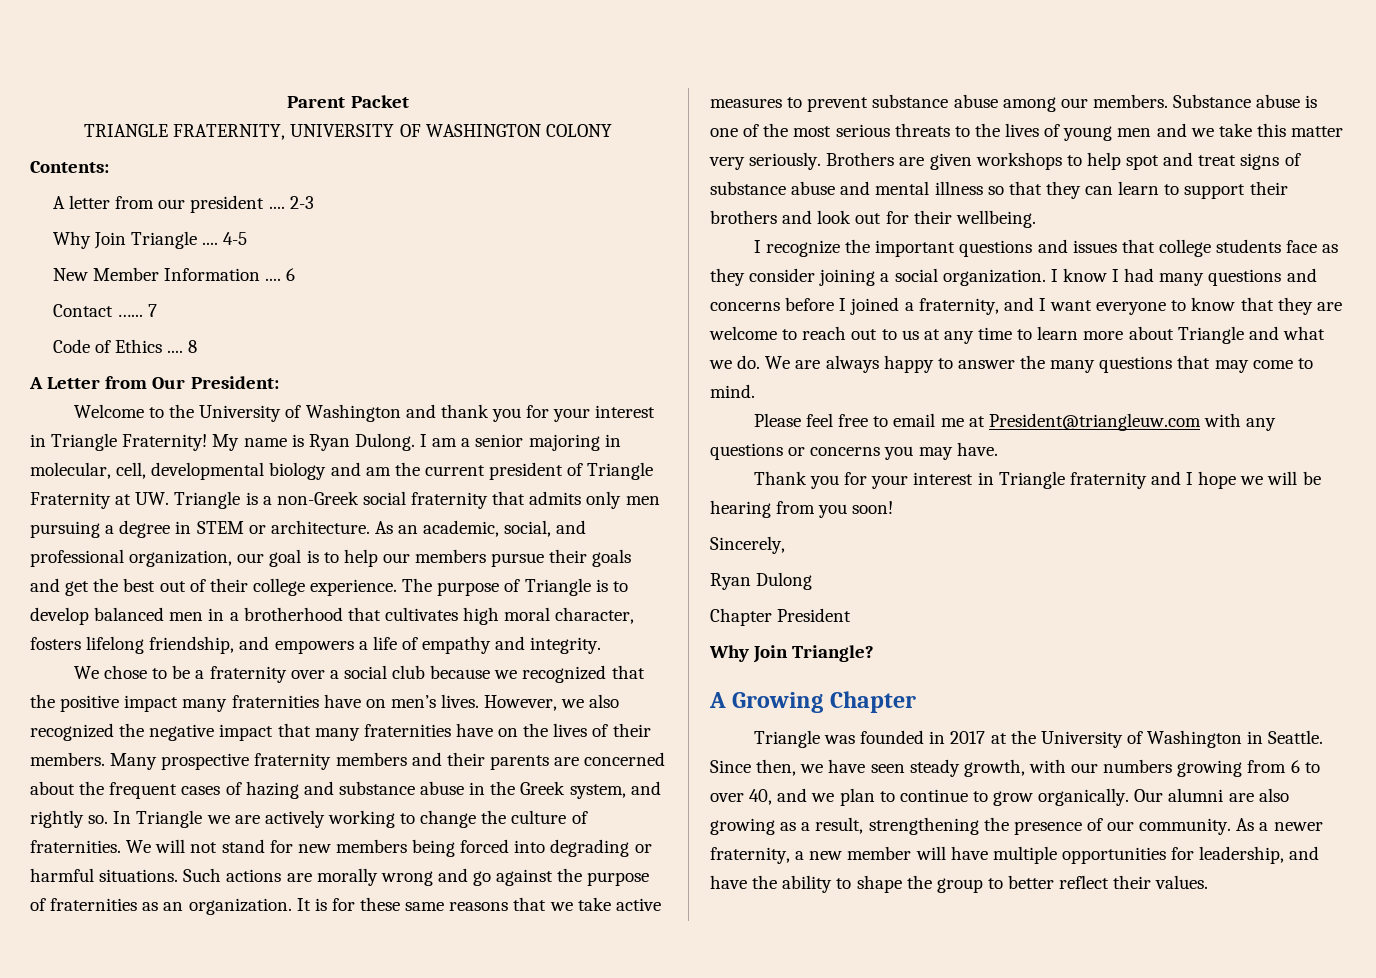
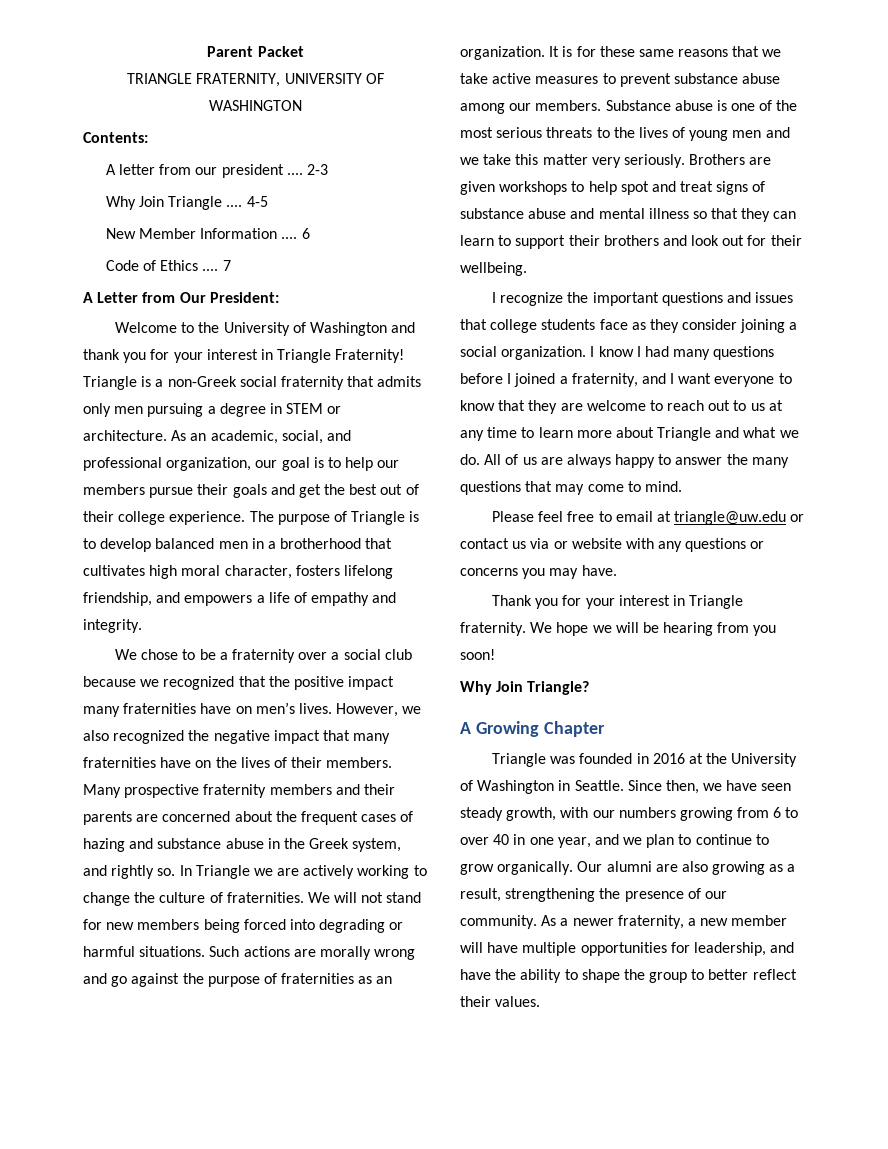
- TRIANGLE FRATERNITY, UNIVERSITY OF WASHINGTON COLONY
+ TRIANGLE FRATERNITY, UNIVERSITY OF WASHINGTON
- Contact …... 7
- 8
+ 7
- My name is Ryan Dulong. I am a senior majoring in molecular, cell, developmental biology and am the current president of Triangle Fraternity at UW. Triangle is a non-Greek social fraternity that admits only men pursuing a degree in STEM or architecture.
+ Triangle is a non-Greek social fraternity that admits only men pursuing a degree in STEM or architecture.
- I know I had many questions and concerns before I joined a fraternity, and I want everyone to know that they are welcome to reach out to us at any time to learn more about Triangle and what we do.
+ I know I had many questions before I joined a fraternity, and I want everyone to know that they are welcome to reach out to us at any time to learn more about Triangle and what we do.
- We are always happy to answer the many questions that may come to mind.
+ All of us are always happy to answer the many questions that may come to mind.
- Please feel free to email me at President@triangleuw.com with any questions or concerns you may have.
+ Please feel free to email at triangle@uw.edu or contact us via or website with any questions or concerns you may have.
- Thank you for your interest in Triangle fraternity and I hope we will be hearing from you soon!
+ Thank you for your interest in Triangle fraternity. We hope we will be hearing from you soon!
- Sincerely,
- Ryan Dulong
- Chapter President
- Triangle was founded in 2017 at the University of Washington in Seattle.
+ Triangle was founded in 2016 at the University of Washington in Seattle.
- Since then, we have seen steady growth, with our numbers growing from 6 to over 40, and we plan to continue to grow organically.
+ Since then, we have seen steady growth, with our numbers growing from 6 to over 40 in one year, and we plan to continue to grow organically.

